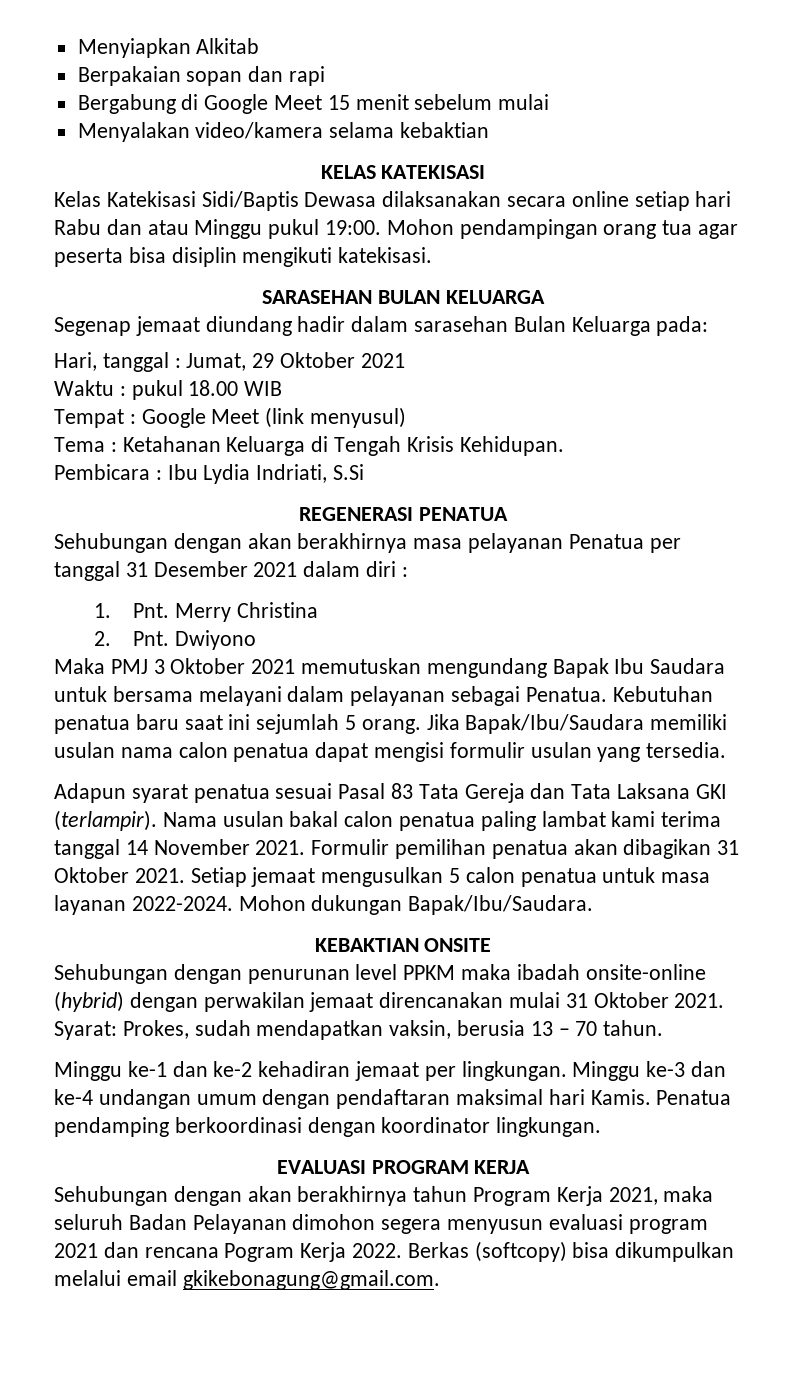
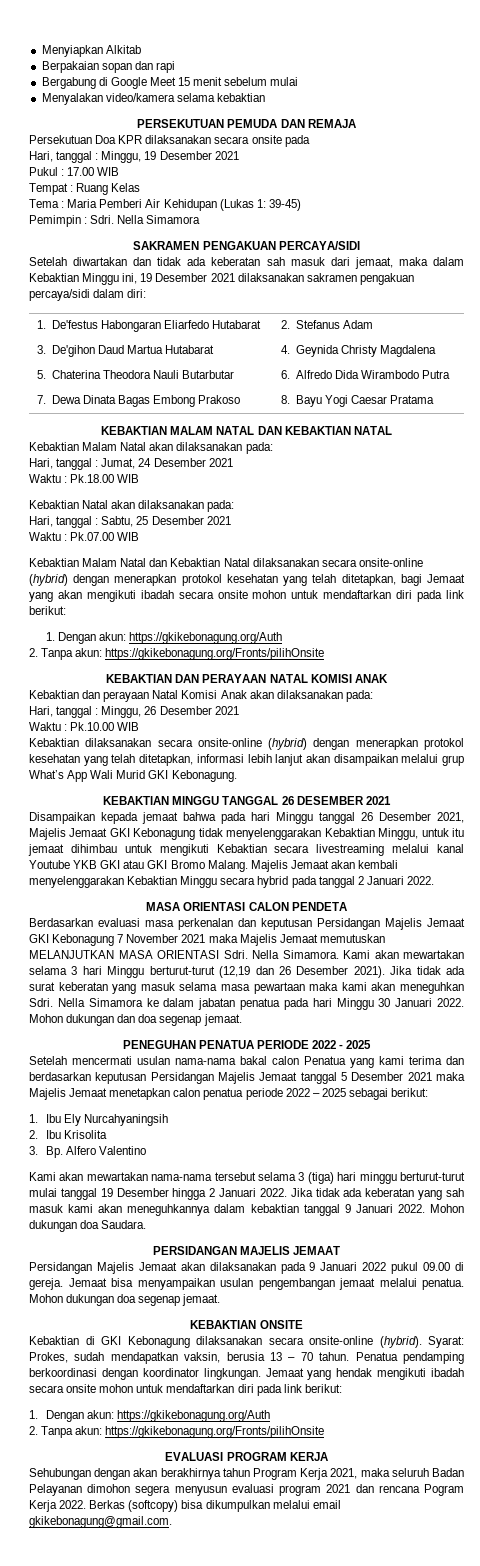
- KELAS KATEKISASI
- Kelas Katekisasi Sidi/Baptis Dewasa dilaksanakan secara online setiap hari Rabu dan atau Minggu pukul 19:00. Mohon pendampingan orang tua agar peserta bisa disiplin mengikuti katekisasi.
- SARASEHAN BULAN KELUARGA
- Segenap jemaat diundang hadir dalam sarasehan Bulan Keluarga pada:
+ PERSEKUTUAN PEMUDA DAN REMAJA
+ Persekutuan Doa KPR dilaksanakan secara onsite pada
+ Hari, tanggal : Minggu, 19 Desember 2021
+ Pukul : 17.00 WIB
+ Tempat : Ruang Kelas
+ Tema : Maria Pemberi Air Kehidupan (Lukas 1: 39-45)
+ Pemimpin : Sdri. Nella Simamora
+ SAKRAMEN PENGAKUAN PERCAYA/SIDI
+ Setelah diwartakan dan tidak ada keberatan sah masuk dari jemaat, maka dalam Kebaktian Minggu ini, 19 Desember 2021 dilaksanakan sakramen pengakuan percaya/sidi dalam diri:
+ 1. De'festus Habongaran Eliarfedo Hutabarat | 2. Stefanus Adam
+ 3. De'gihon Daud Martua Hutabarat | 4. Geynida Christy Magdalena
+ 5. Chaterina Theodora Nauli Butarbutar | 6. Alfredo Dida Wirambodo Putra
+ 7. Dewa Dinata Bagas Embong Prakoso | 8. Bayu Yogi Caesar Pratama
+ KEBAKTIAN MALAM NATAL DAN KEBAKTIAN NATAL
+ Kebaktian Malam Natal akan dilaksanakan pada:
- Hari, tanggal : Jumat, 29 Oktober 2021
- Waktu : pukul 18.00 WIB
- Tempat : Google Meet (link menyusul)
- Tema : Ketahanan Keluarga di Tengah Krisis Kehidupan.
- Pembicara : Ibu Lydia Indriati, S.Si
- REGENERASI PENATUA
- Sehubungan dengan akan berakhirnya masa pelayanan Penatua per tanggal 31 Desember 2021 dalam diri :
- 1. Pnt. Merry Christina
- 2. Pnt. Dwiyono
- Maka PMJ 3 Oktober 2021 memutuskan mengundang Bapak Ibu Saudara untuk bersama melayani dalam pelayanan sebagai Penatua. Kebutuhan penatua baru saat ini sejumlah 5 orang. Jika Bapak/Ibu/Saudara memiliki usulan nama calon penatua dapat mengisi formulir usulan yang tersedia.
- Adapun syarat penatua sesuai Pasal 83 Tata Gereja dan Tata Laksana GKI (terlampir). Nama usulan bakal calon penatua paling lambat kami terima tanggal 14 November 2021. Formulir pemilihan penatua akan dibagikan 31 Oktober 2021. Setiap jemaat mengusulkan 5 calon penatua untuk masa layanan 2022-2024. Mohon dukungan Bapak/Ibu/Saudara.
+ Hari, tanggal : Jumat, 24 Desember 2021
+ Waktu : Pk.18.00 WIB
+ Kebaktian Natal akan dilaksanakan pada:
+ Hari, tanggal : Sabtu, 25 Desember 2021
+ Waktu : Pk.07.00 WIB
+ Kebaktian Malam Natal dan Kebaktian Natal dilaksanakan secara onsite-online (hybrid) dengan menerapkan protokol kesehatan yang telah ditetapkan, bagi Jemaat yang akan mengikuti ibadah secara onsite mohon untuk mendaftarkan diri pada link berikut:
+ 1. Dengan akun: https://gkikebonagung.org/Auth
+ 2. Tanpa akun: https://gkikebonagung.org/Fronts/pilihOnsite
+ KEBAKTIAN DAN PERAYAAN NATAL KOMISI ANAK
+ Kebaktian dan perayaan Natal Komisi Anak akan dilaksanakan pada:
+ Hari, tanggal : Minggu, 26 Desember 2021
+ Waktu : Pk.10.00 WIB
+ Kebaktian dilaksanakan secara onsite-online (hybrid) dengan menerapkan protokol kesehatan yang telah ditetapkan, informasi lebih lanjut akan disampaikan melalui grup What’s App Wali Murid GKI Kebonagung.
+ KEBAKTIAN MINGGU TANGGAL 26 DESEMBER 2021
+ Disampaikan kepada jemaat bahwa pada hari Minggu tanggal 26 Desember 2021, Majelis Jemaat GKI Kebonagung tidak menyelenggarakan Kebaktian Minggu, untuk itu jemaat dihimbau untuk mengikuti Kebaktian secara livestreaming melalui kanal Youtube YKB GKI atau GKI Bromo Malang. Majelis Jemaat akan kembali menyelenggarakan Kebaktian Minggu secara hybrid pada tanggal 2 Januari 2022.
+ MASA ORIENTASI CALON PENDETA
+ Berdasarkan evaluasi masa perkenalan dan keputusan Persidangan Majelis Jemaat GKI Kebonagung 7 November 2021 maka Majelis Jemaat memutuskan MELANJUTKAN MASA ORIENTASI Sdri. Nella Simamora. Kami akan mewartakan selama 3 hari Minggu berturut-turut (12,19 dan 26 Desember 2021). Jika tidak ada surat keberatan yang masuk selama masa pewartaan maka kami akan meneguhkan Sdri. Nella Simamora ke dalam jabatan penatua pada hari Minggu 30 Januari 2022. Mohon dukungan dan doa segenap jemaat.
+ PENEGUHAN PENATUA PERIODE 2022 - 2025
+ Setelah mencermati usulan nama-nama bakal calon Penatua yang kami terima dan berdasarkan keputusan Persidangan Majelis Jemaat tanggal 5 Desember 2021 maka Majelis Jemaat menetapkan calon penatua periode 2022 – 2025 sebagai berikut:
+ 1. Ibu Ely Nurcahyaningsih
+ 2. Ibu Krisolita
+ 3. Bp. Alfero Valentino
+ Kami akan mewartakan nama-nama tersebut selama 3 (tiga) hari minggu berturut-turut mulai tanggal 19 Desember hingga 2 Januari 2022. Jika tidak ada keberatan yang sah masuk kami akan meneguhkannya dalam kebaktian tanggal 9 Januari 2022. Mohon dukungan doa Saudara.
+ PERSIDANGAN MAJELIS JEMAAT
+ Persidangan Majelis Jemaat akan dilaksanakan pada 9 Januari 2022 pukul 09.00 di gereja. Jemaat bisa menyampaikan usulan pengembangan jemaat melalui penatua. Mohon dukungan doa segenap jemaat.
  KEBAKTIAN ONSITE
- Sehubungan dengan penurunan level PPKM maka ibadah onsite-online (hybrid) dengan perwakilan jemaat direncanakan mulai 31 Oktober 2021.
+ Kebaktian di GKI Kebonagung dilaksanakan secara onsite-online (hybrid).
- Syarat: Prokes, sudah mendapatkan vaksin, berusia 13 – 70 tahun.
- Minggu ke-1 dan ke-2 kehadiran jemaat per lingkungan. Minggu ke-3 dan ke-4 undangan umum dengan pendaftaran maksimal hari Kamis. Penatua pendamping berkoordinasi dengan koordinator lingkungan.
+ Syarat: Prokes, sudah mendapatkan vaksin, berusia 13 – 70 tahun. Penatua pendamping berkoordinasi dengan koordinator lingkungan. Jemaat yang hendak mengikuti ibadah secara onsite mohon untuk mendaftarkan diri pada link berikut:
+ 1. Dengan akun: https://gkikebonagung.org/Auth
+ 2. Tanpa akun: https://gkikebonagung.org/Fronts/pilihOnsite

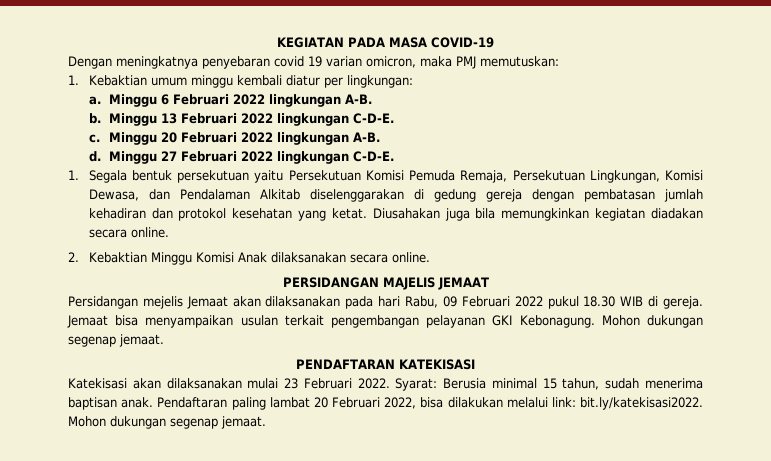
- Menyiapkan Alkitab
- Berpakaian sopan dan rapi
- Bergabung di Google Meet 15 menit sebelum mulai
- Menyalakan video/kamera selama kebaktian
- PERSEKUTUAN PEMUDA DAN REMAJA
- Persekutuan Doa KPR dilaksanakan secara onsite pada
- Hari, tanggal : Minggu, 19 Desember 2021
- Pukul : 17.00 WIB
- Tempat : Ruang Kelas
- Tema : Maria Pemberi Air Kehidupan (Lukas 1: 39-45)
- Pemimpin : Sdri. Nella Simamora
- SAKRAMEN PENGAKUAN PERCAYA/SIDI
- Setelah diwartakan dan tidak ada keberatan sah masuk dari jemaat, maka dalam Kebaktian Minggu ini, 19 Desember 2021 dilaksanakan sakramen pengakuan percaya/sidi dalam diri:
- 1. De'festus Habongaran Eliarfedo Hutabarat | 2. Stefanus Adam
- 3. De'gihon Daud Martua Hutabarat | 4. Geynida Christy Magdalena
- 5. Chaterina Theodora Nauli Butarbutar | 6. Alfredo Dida Wirambodo Putra
- 7. Dewa Dinata Bagas Embong Prakoso | 8. Bayu Yogi Caesar Pratama
- KEBAKTIAN MALAM NATAL DAN KEBAKTIAN NATAL
- Kebaktian Malam Natal akan dilaksanakan pada:
- Hari, tanggal : Jumat, 24 Desember 2021
- Waktu : Pk.18.00 WIB
- Kebaktian Natal akan dilaksanakan pada:
- Hari, tanggal : Sabtu, 25 Desember 2021
- Waktu : Pk.07.00 WIB
- Kebaktian Malam Natal dan Kebaktian Natal dilaksanakan secara onsite-online (hybrid) dengan menerapkan protokol kesehatan yang telah ditetapkan, bagi Jemaat yang akan mengikuti ibadah secara onsite mohon untuk mendaftarkan diri pada link berikut:
- 1. Dengan akun: https://gkikebonagung.org/Auth
- 2. Tanpa akun: https://gkikebonagung.org/Fronts/pilihOnsite
- KEBAKTIAN DAN PERAYAAN NATAL KOMISI ANAK
- Kebaktian dan perayaan Natal Komisi Anak akan dilaksanakan pada:
- Hari, tanggal : Minggu, 26 Desember 2021
- Waktu : Pk.10.00 WIB
- Kebaktian dilaksanakan secara onsite-online (hybrid) dengan menerapkan protokol kesehatan yang telah ditetapkan, informasi lebih lanjut akan disampaikan melalui grup What’s App Wali Murid GKI Kebonagung.
- KEBAKTIAN MINGGU TANGGAL 26 DESEMBER 2021
- Disampaikan kepada jemaat bahwa pada hari Minggu tanggal 26 Desember 2021, Majelis Jemaat GKI Kebonagung tidak menyelenggarakan Kebaktian Minggu, untuk itu jemaat dihimbau untuk mengikuti Kebaktian secara livestreaming melalui kanal Youtube YKB GKI atau GKI Bromo Malang. Majelis Jemaat akan kembali menyelenggarakan Kebaktian Minggu secara hybrid pada tanggal 2 Januari 2022.
- MASA ORIENTASI CALON PENDETA
- Berdasarkan evaluasi masa perkenalan dan keputusan Persidangan Majelis Jemaat GKI Kebonagung 7 November 2021 maka Majelis Jemaat memutuskan MELANJUTKAN MASA ORIENTASI Sdri. Nella Simamora. Kami akan mewartakan selama 3 hari Minggu berturut-turut (12,19 dan 26 Desember 2021). Jika tidak ada surat keberatan yang masuk selama masa pewartaan maka kami akan meneguhkan Sdri. Nella Simamora ke dalam jabatan penatua pada hari Minggu 30 Januari 2022. Mohon dukungan dan doa segenap jemaat.
- PENEGUHAN PENATUA PERIODE 2022 - 2025
- Setelah mencermati usulan nama-nama bakal calon Penatua yang kami terima dan berdasarkan keputusan Persidangan Majelis Jemaat tanggal 5 Desember 2021 maka Majelis Jemaat menetapkan calon penatua periode 2022 – 2025 sebagai berikut:
- 1. Ibu Ely Nurcahyaningsih
- 2. Ibu Krisolita
- 3. Bp. Alfero Valentino
- Kami akan mewartakan nama-nama tersebut selama 3 (tiga) hari minggu berturut-turut mulai tanggal 19 Desember hingga 2 Januari 2022. Jika tidak ada keberatan yang sah masuk kami akan meneguhkannya dalam kebaktian tanggal 9 Januari 2022. Mohon dukungan doa Saudara.
+ KEGIATAN PADA MASA COVID-19
+ Dengan meningkatnya penyebaran covid 19 varian omicron, maka PMJ memutuskan:
+ 1. Kebaktian umum minggu kembali diatur per lingkungan:
+ a. Minggu 6 Februari 2022 lingkungan A-B.
+ b. Minggu 13 Februari 2022 lingkungan C-D-E.
+ c. Minggu 20 Februari 2022 lingkungan A-B.
+ d. Minggu 27 Februari 2022 lingkungan C-D-E.
+ 1. Segala bentuk persekutuan yaitu Persekutuan Komisi Pemuda Remaja, Persekutuan Lingkungan, Komisi Dewasa, dan Pendalaman Alkitab diselenggarakan di gedung gereja dengan pembatasan jumlah kehadiran dan protokol kesehatan yang ketat. Diusahakan juga bila memungkinkan kegiatan diadakan secara online.
+ 2. Kebaktian Minggu Komisi Anak dilaksanakan secara online.
- Persidangan Majelis Jemaat akan dilaksanakan pada 9 Januari 2022 pukul 09.00 di gereja.
+ Persidangan mejelis Jemaat akan dilaksanakan pada hari Rabu, 09 Februari 2022 pukul 18.30 WIB di gereja.
- Jemaat bisa menyampaikan usulan pengembangan jemaat melalui penatua. Mohon dukungan doa segenap jemaat.
- KEBAKTIAN ONSITE
- Kebaktian di GKI Kebonagung dilaksanakan secara onsite-online (hybrid). Syarat: Prokes, sudah mendapatkan vaksin, berusia 13 – 70 tahun. Penatua pendamping berkoordinasi dengan koordinator lingkungan. Jemaat yang hendak mengikuti ibadah secara onsite mohon untuk mendaftarkan diri pada link berikut:
- 1. Dengan akun: https://gkikebonagung.org/Auth
- 2. Tanpa akun: https://gkikebonagung.org/Fronts/pilihOnsite
- EVALUASI PROGRAM KERJA
- Sehubungan dengan akan berakhirnya tahun Program Kerja 2021, maka seluruh Badan Pelayanan dimohon segera menyusun evaluasi program 2021 dan rencana Pogram Kerja 2022. Berkas (softcopy) bisa dikumpulkan melalui email gkikebonagung@gmail.com.
+ Jemaat bisa menyampaikan usulan terkait pengembangan pelayanan GKI Kebonagung. Mohon dukungan segenap jemaat.
+ PENDAFTARAN KATEKISASI
+ Katekisasi akan dilaksanakan mulai 23 Februari 2022. Syarat: Berusia minimal 15 tahun, sudah menerima baptisan anak. Pendaftaran paling lambat 20 Februari 2022, bisa dilakukan melalui link: bit.ly/katekisasi2022. Mohon dukungan segenap jemaat.

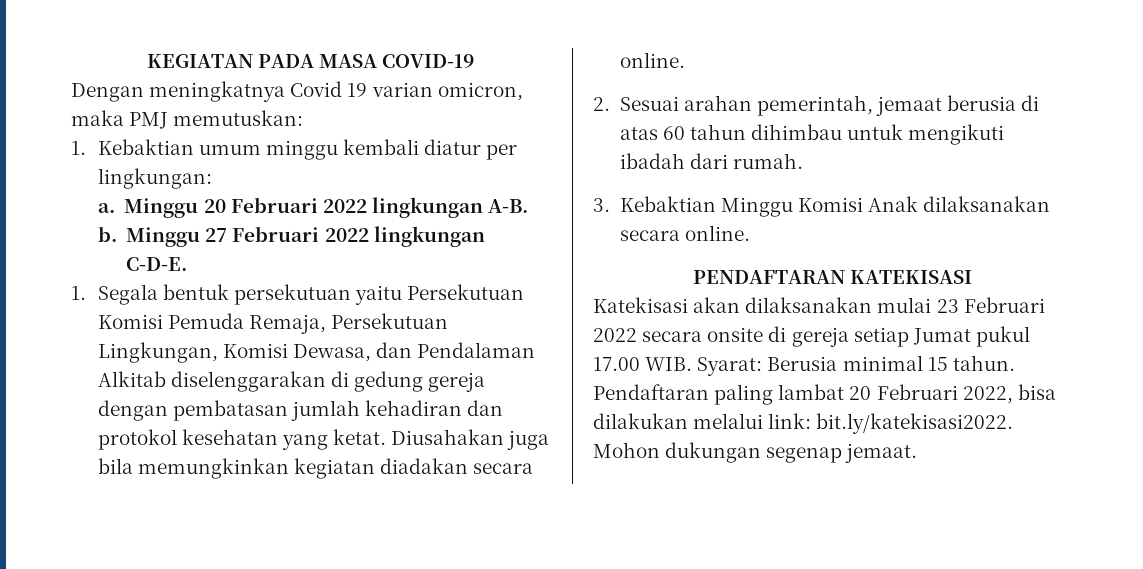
- Dengan meningkatnya penyebaran covid 19 varian omicron, maka PMJ memutuskan:
+ Dengan meningkatnya Covid 19 varian omicron, maka PMJ memutuskan:
- Minggu 6 Februari 2022 lingkungan A-B.
- b. Minggu 13 Februari 2022 lingkungan C-D-E.
- c. Minggu 20 Februari 2022 lingkungan A-B.
+ Minggu 20 Februari 2022 lingkungan A-B.
- d.
+ b.
- 2. Kebaktian Minggu Komisi Anak dilaksanakan secara online.
+ 2. Sesuai arahan pemerintah, jemaat berusia di atas 60 tahun dihimbau untuk mengikuti ibadah dari rumah.
+ 3. Kebaktian Minggu Komisi Anak dilaksanakan secara online.
- PERSIDANGAN MAJELIS JEMAAT
- Persidangan mejelis Jemaat akan dilaksanakan pada hari Rabu, 09 Februari 2022 pukul 18.30 WIB di gereja. Jemaat bisa menyampaikan usulan terkait pengembangan pelayanan GKI Kebonagung. Mohon dukungan segenap jemaat.
- Katekisasi akan dilaksanakan mulai 23 Februari 2022. Syarat: Berusia minimal 15 tahun, sudah menerima baptisan anak.
+ Katekisasi akan dilaksanakan mulai 23 Februari 2022 secara onsite di gereja setiap Jumat pukul 17.00 WIB. Syarat: Berusia minimal 15 tahun.

